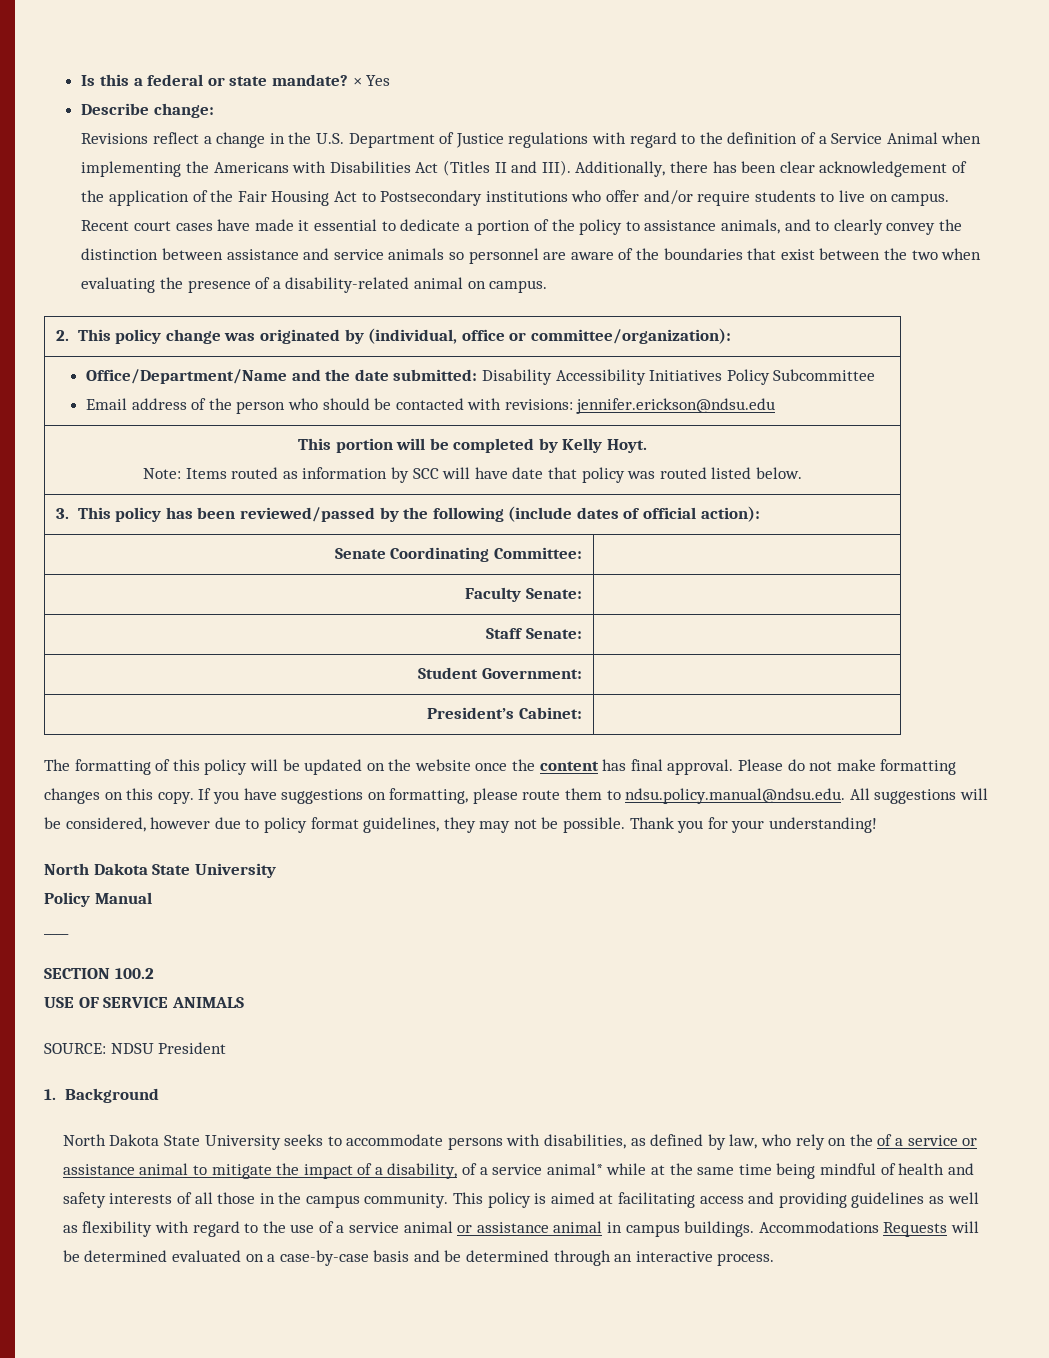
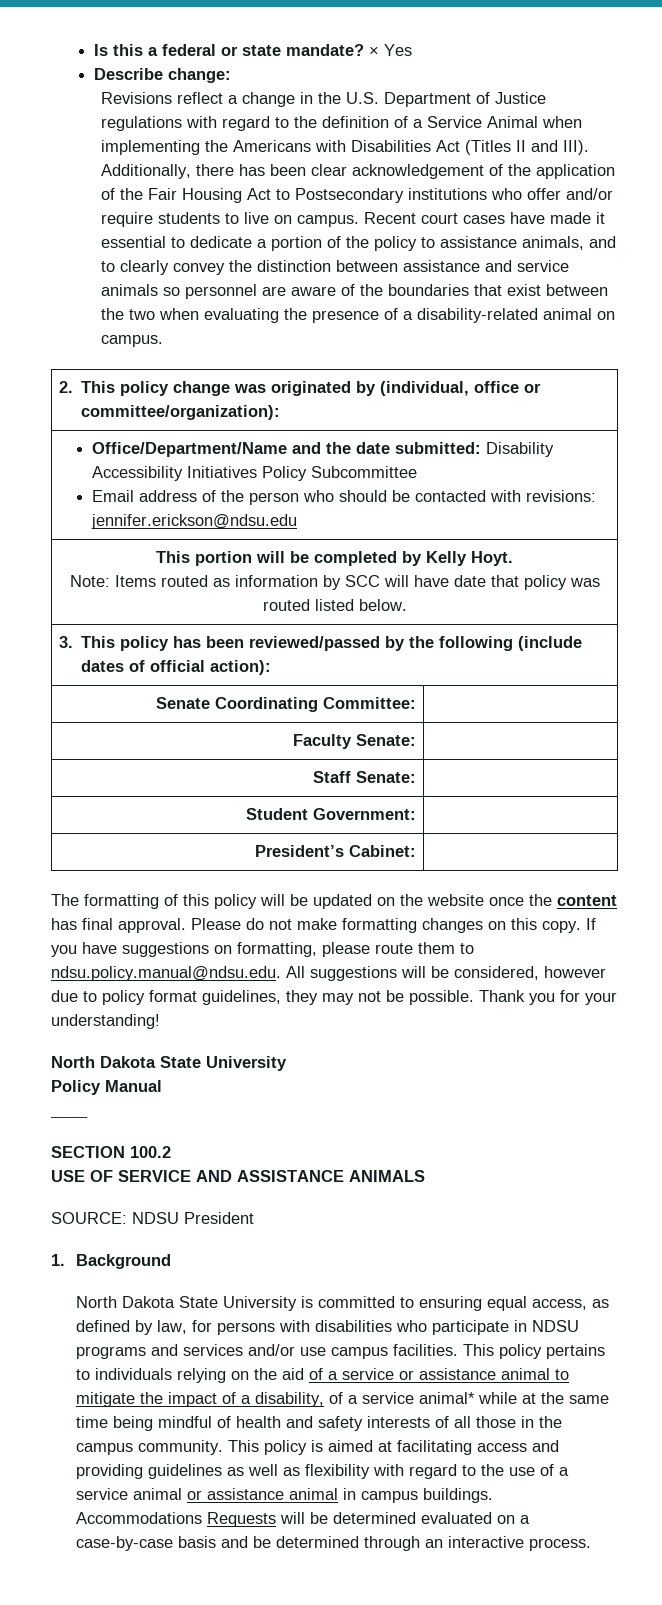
- USE OF SERVICE ANIMALS
+ USE OF SERVICE AND ASSISTANCE ANIMALS
- North Dakota State University seeks to accommodate persons with disabilities, as defined by law, who rely on the of a service or assistance animal to mitigate the impact of a disability, of a service animal* while at the same time being mindful of health and safety interests of all those in the campus community.
+ North Dakota State University is committed to ensuring equal access, as defined by law, for persons with disabilities who participate in NDSU programs and services and/or use campus facilities. This policy pertains to individuals relying on the aid of a service or assistance animal to mitigate the impact of a disability, of a service animal* while at the same time being mindful of health and safety interests of all those in the campus community.

